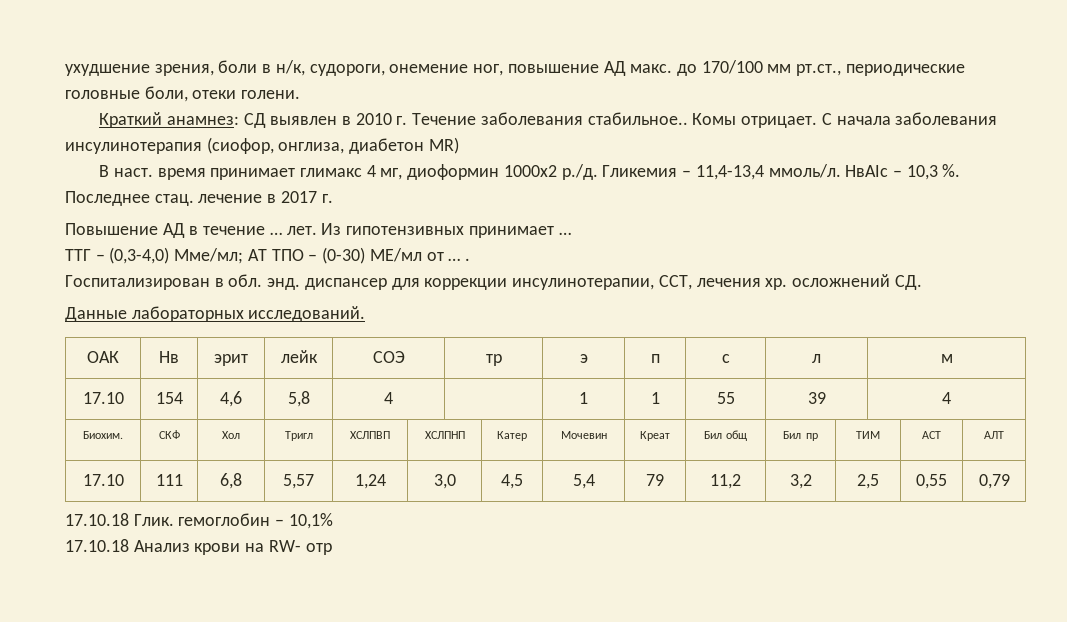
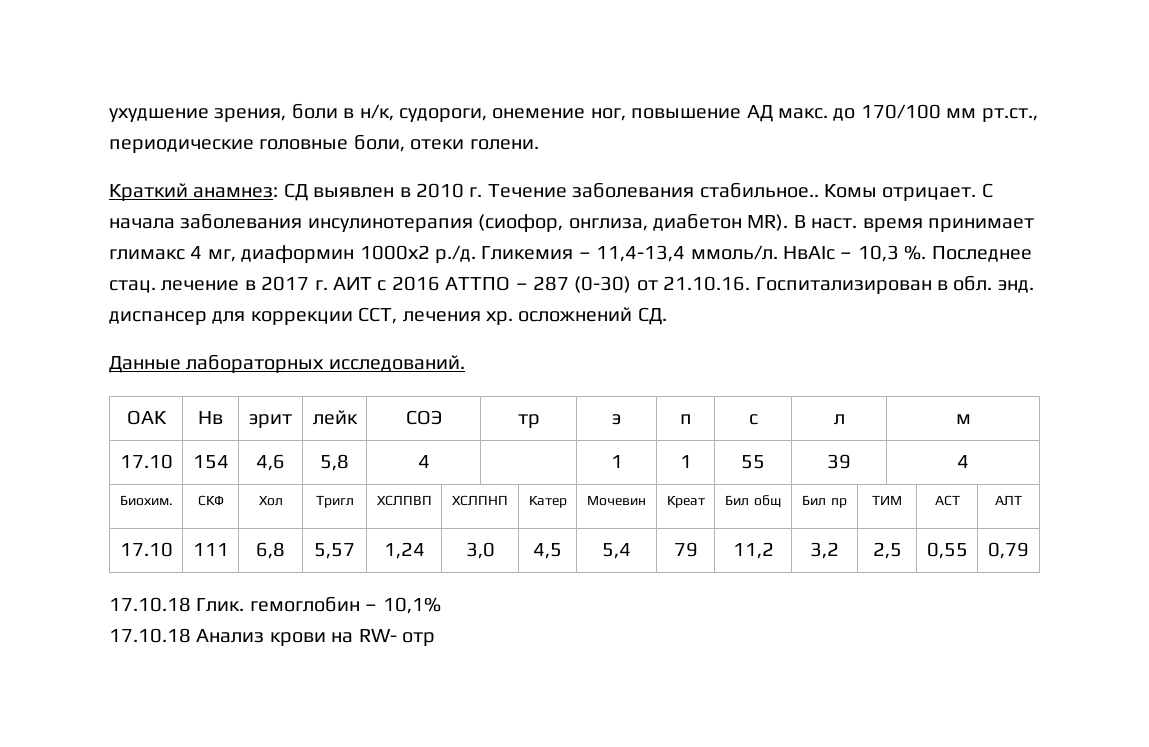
- С начала заболевания инсулинотерапия (сиофор, онглиза, диабетон MR)
- В наст. время принимает глимакс 4 мг, диоформин 1000х2 р./д. Гликемия – 11,4-13,4 ммоль/л.
+ С начала заболевания инсулинотерапия (сиофор, онглиза, диабетон MR). В наст. время принимает глимакс 4 мг, диаформин 1000х2 р./д. Гликемия – 11,4-13,4 ммоль/л.
- Последнее стац. лечение в 2017 г.
- Повышение АД в течение … лет. Из гипотензивных принимает …
- ТТГ – (0,3-4,0) Мме/мл; АТ ТПО – (0-30) МЕ/мл от … .
- Госпитализирован в обл. энд. диспансер для коррекции инсулинотерапии, ССТ, лечения хр. осложнений СД.
+ Последнее стац. лечение в 2017 г. АИТ с 2016 АТТПО – 287 (0-30) от 21.10.16. Госпитализирован в обл. энд. диспансер для коррекции ССТ, лечения хр. осложнений СД.

